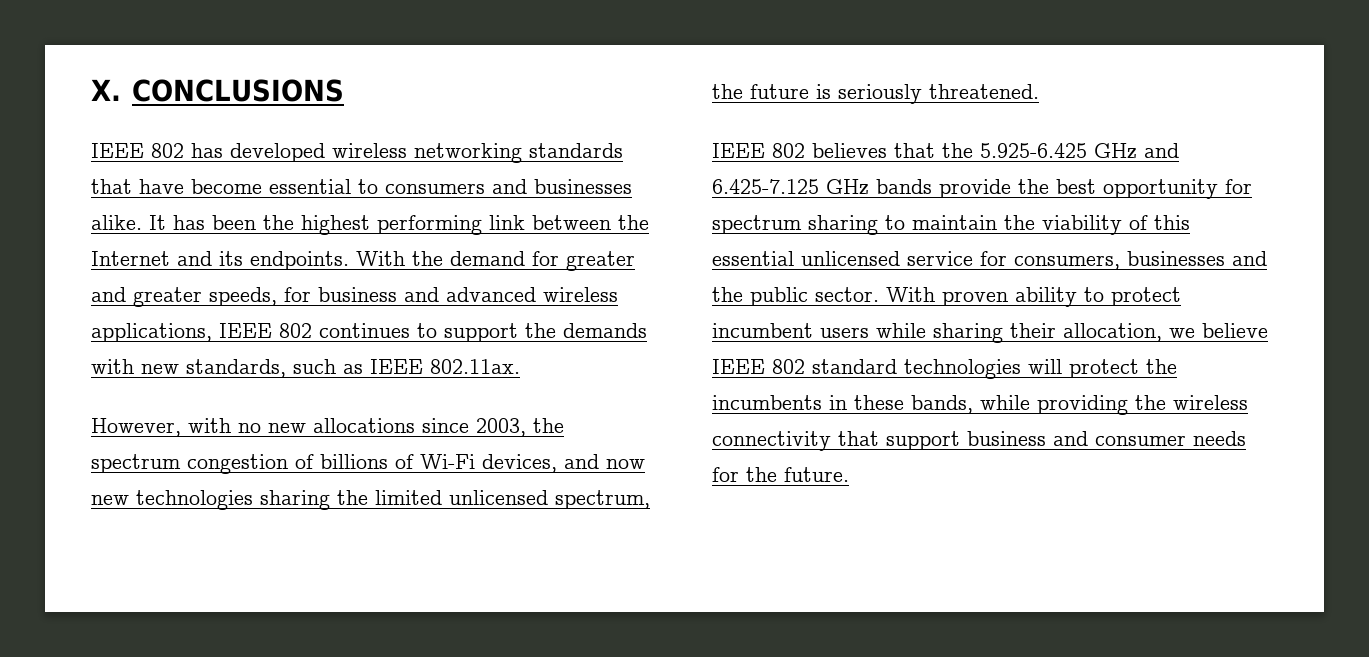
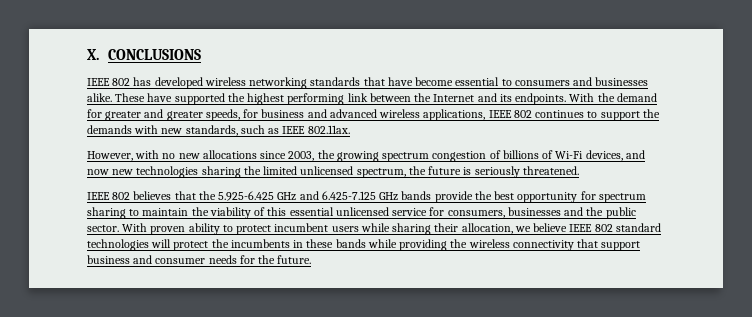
- It has been the highest performing link between the Internet and its endpoints.
+ These have supported the highest performing link between the Internet and its endpoints.
- However, with no new allocations since 2003, the spectrum congestion of billions of Wi-Fi devices, and now new technologies sharing the limited unlicensed spectrum, the future is seriously threatened.
+ However, with no new allocations since 2003, the growing spectrum congestion of billions of Wi-Fi devices, and now new technologies sharing the limited unlicensed spectrum, the future is seriously threatened.
- With proven ability to protect incumbent users while sharing their allocation, we believe IEEE 802 standard technologies will protect the incumbents in these bands, while providing the wireless connectivity that support business and consumer needs for the future.
+ With proven ability to protect incumbent users while sharing their allocation, we believe IEEE 802 standard technologies will protect the incumbents in these bands while providing the wireless connectivity that support business and consumer needs for the future.

